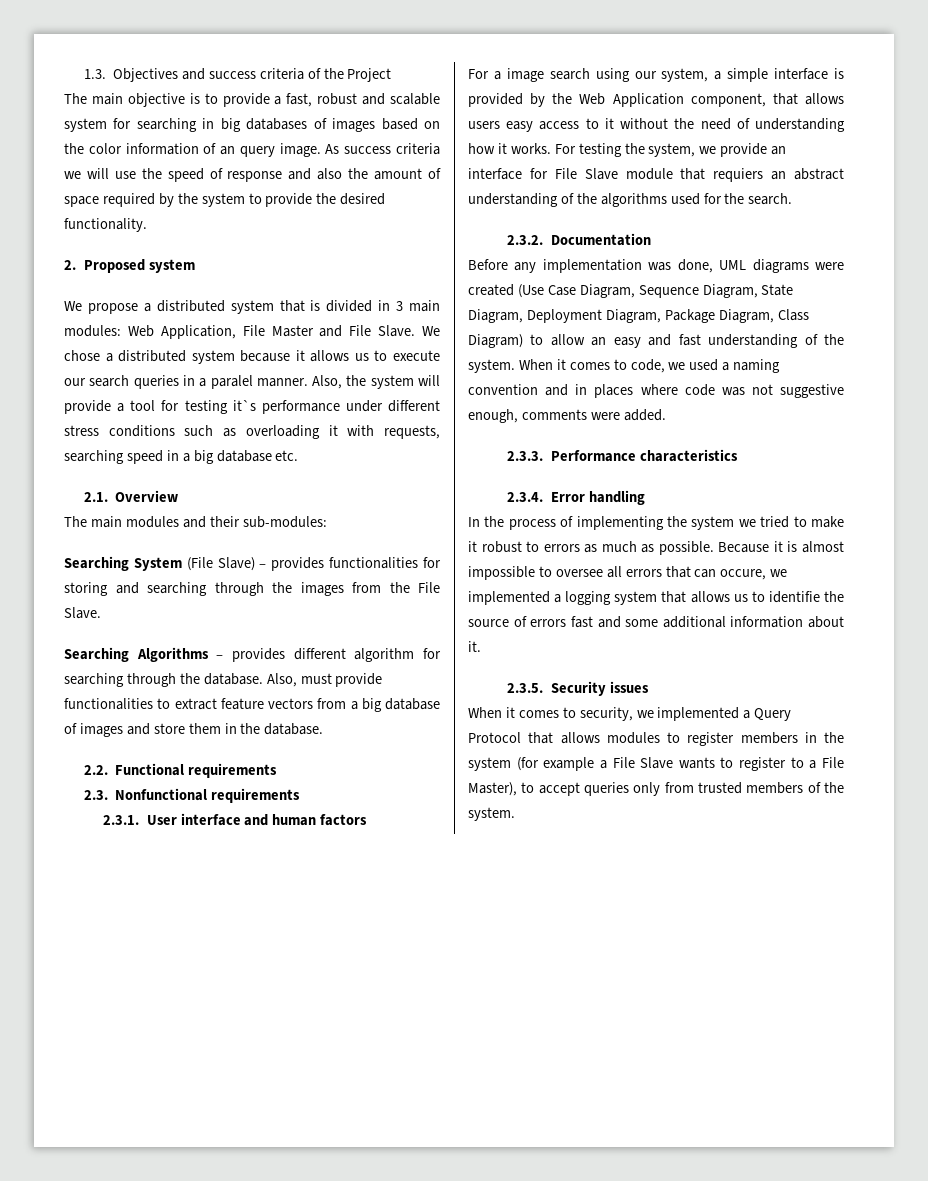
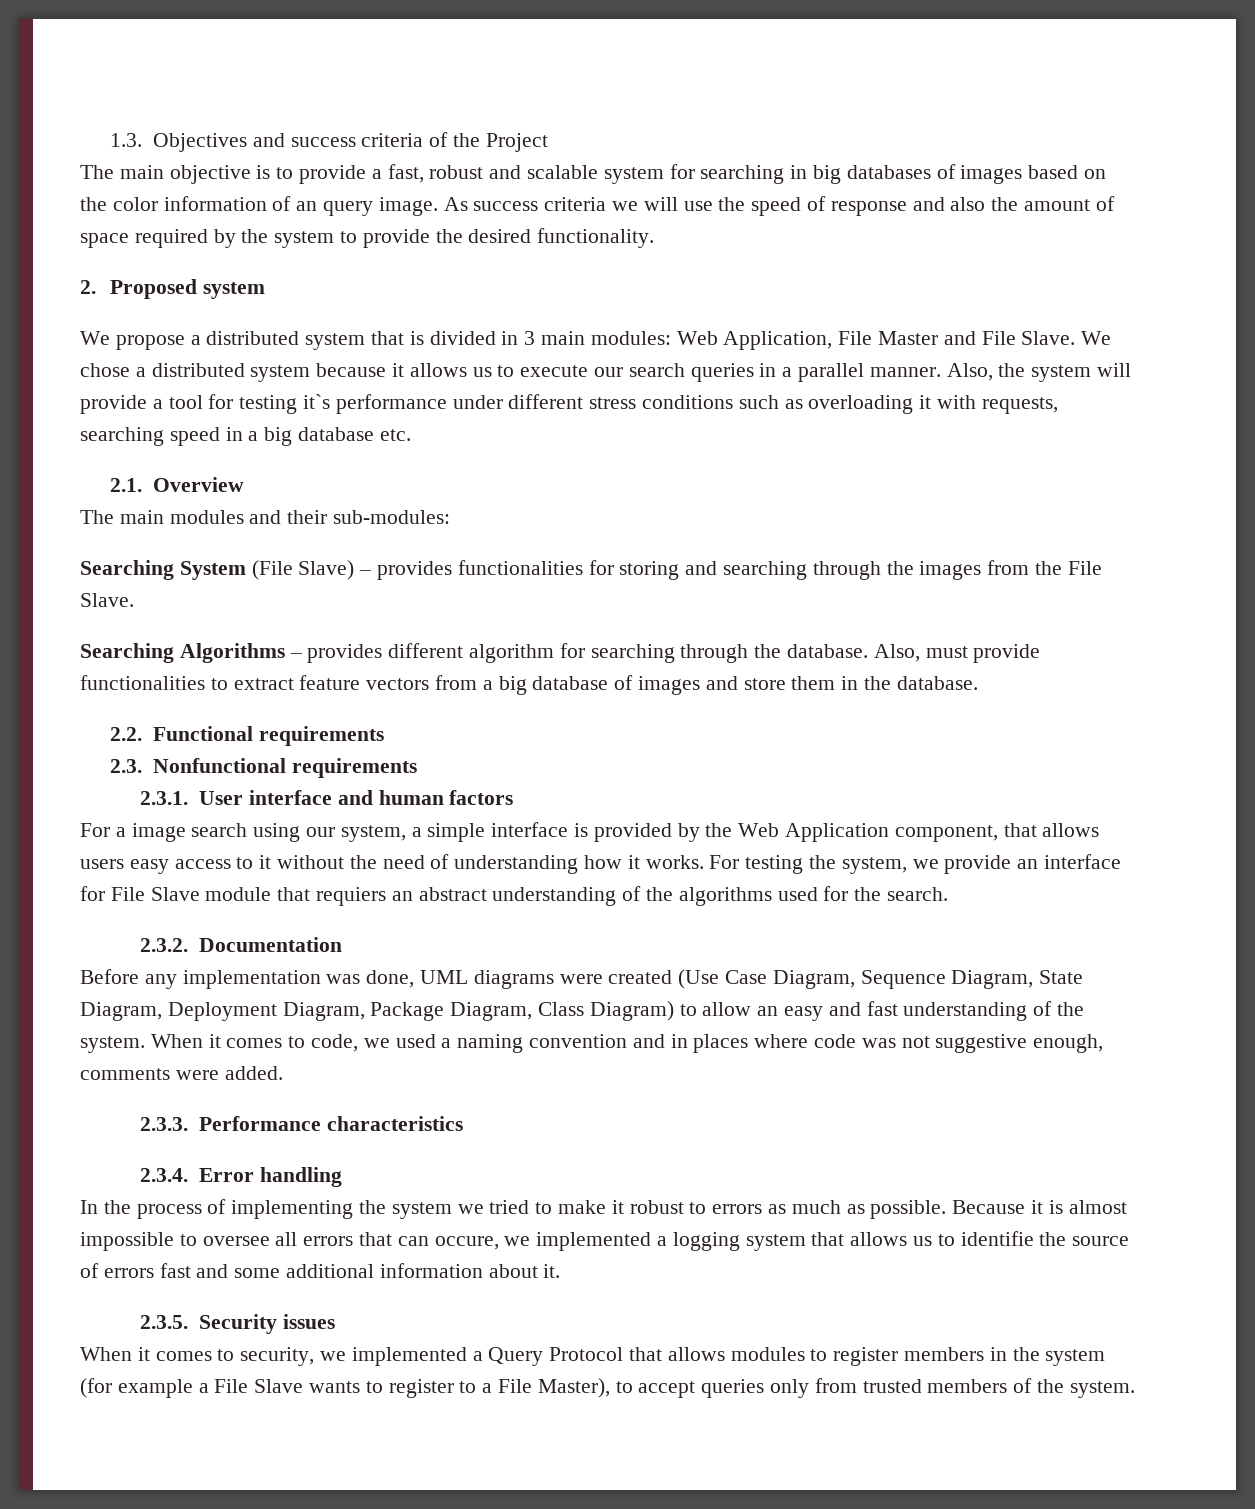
- We chose a distributed system because it allows us to execute our search queries in a paralel manner.
+ We chose a distributed system because it allows us to execute our search queries in a parallel manner.

